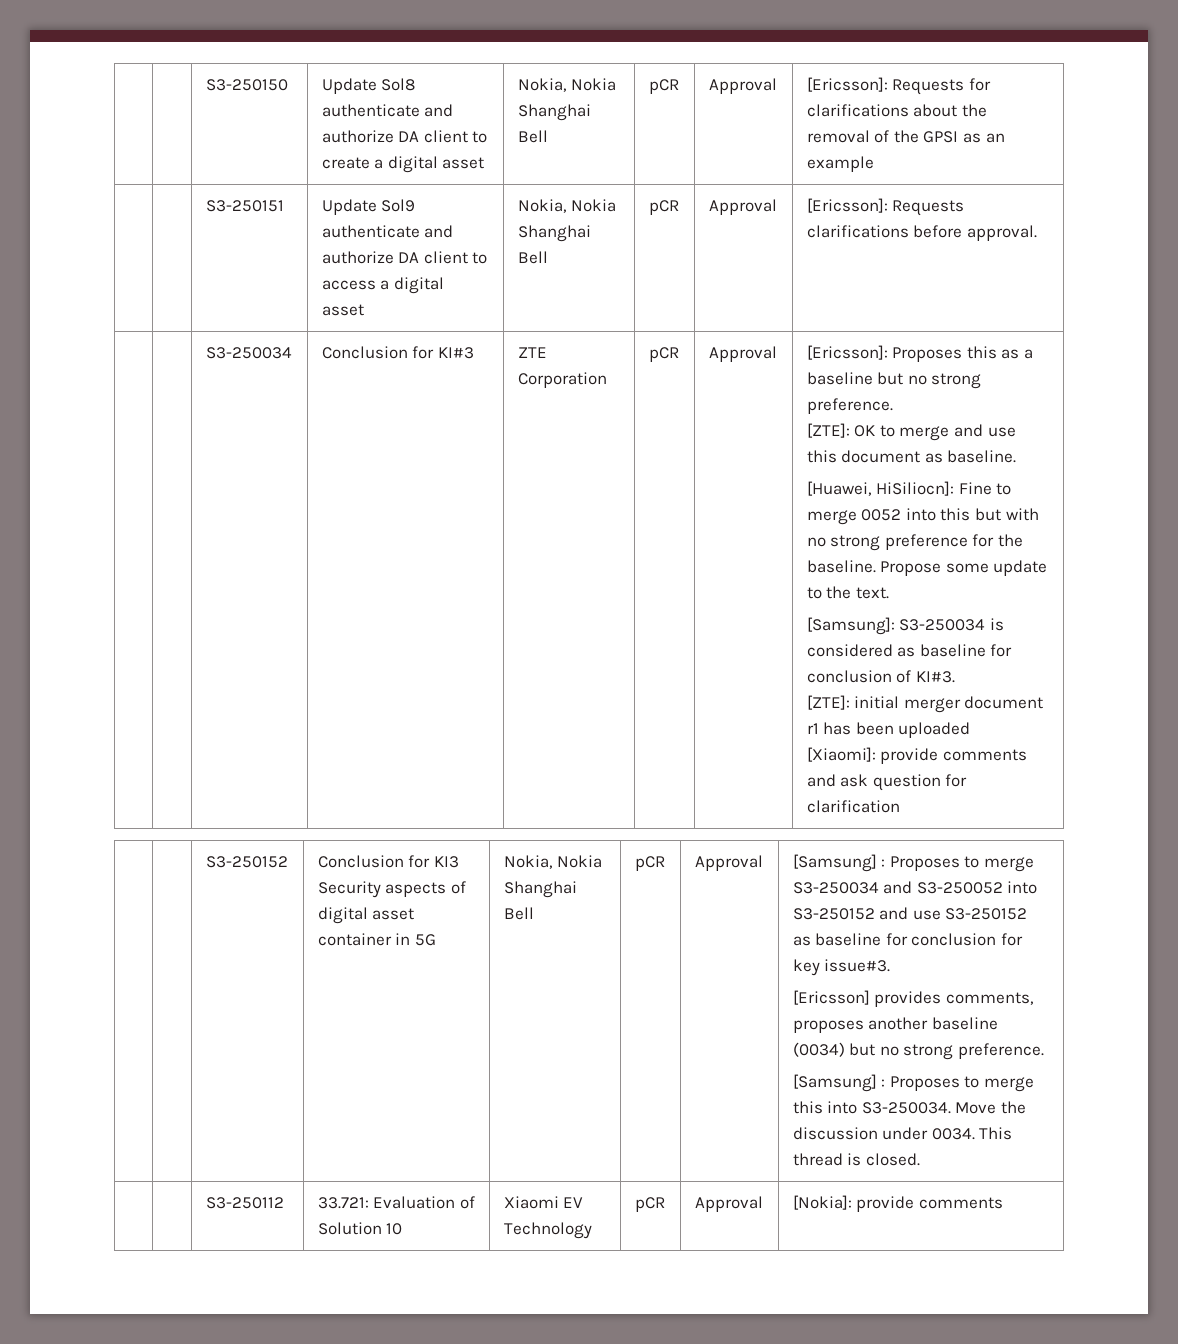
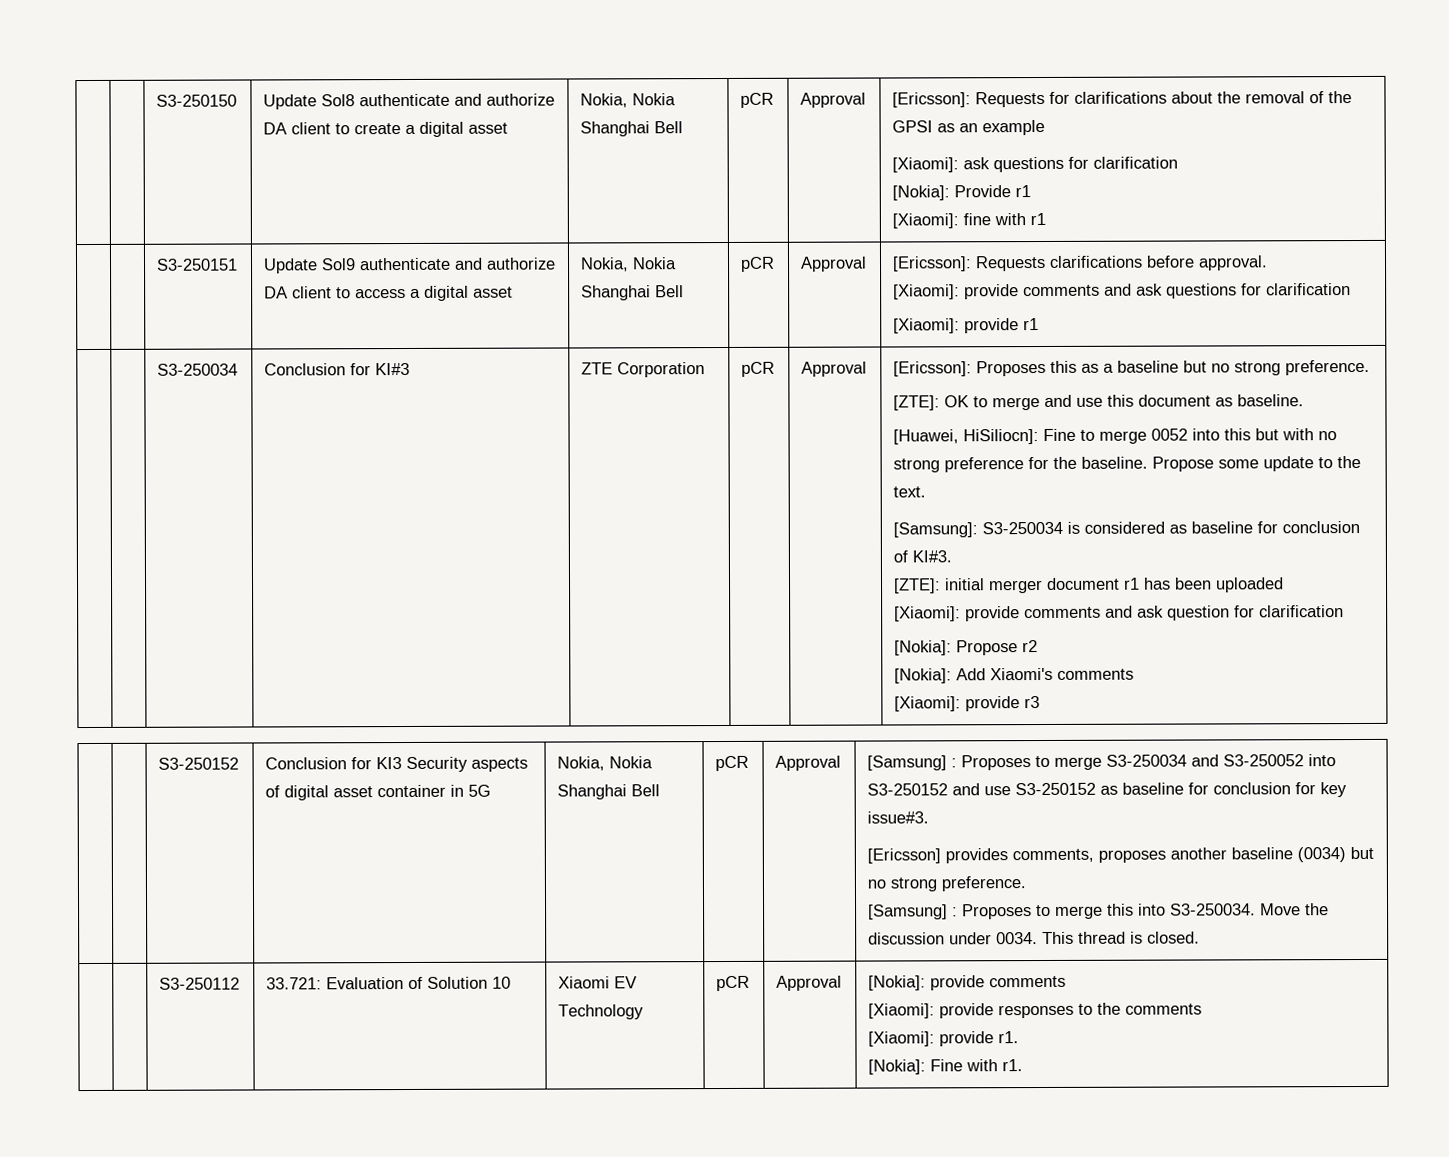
+ [Xiaomi]: ask questions for clarification
+ [Nokia]: Provide r1
+ [Xiaomi]: fine with r1
  | | S3-250151 | Update Sol9 authenticate and authorize DA client to access a digital asset | Nokia, Nokia Shanghai Bell | pCR | Approval | [Ericsson]: Requests clarifications before approval.
+ [Xiaomi]: provide comments and ask questions for clarification
+ [Xiaomi]: provide r1
+ [Nokia]: Propose r2
+ [Nokia]: Add Xiaomi's comments
+ [Xiaomi]: provide r3
  | | S3-250112 | 33.721: Evaluation of Solution 10 | Xiaomi EV Technology | pCR | Approval | [Nokia]: provide comments
+ [Xiaomi]: provide responses to the comments
+ [Xiaomi]: provide r1.
+ [Nokia]: Fine with r1.

